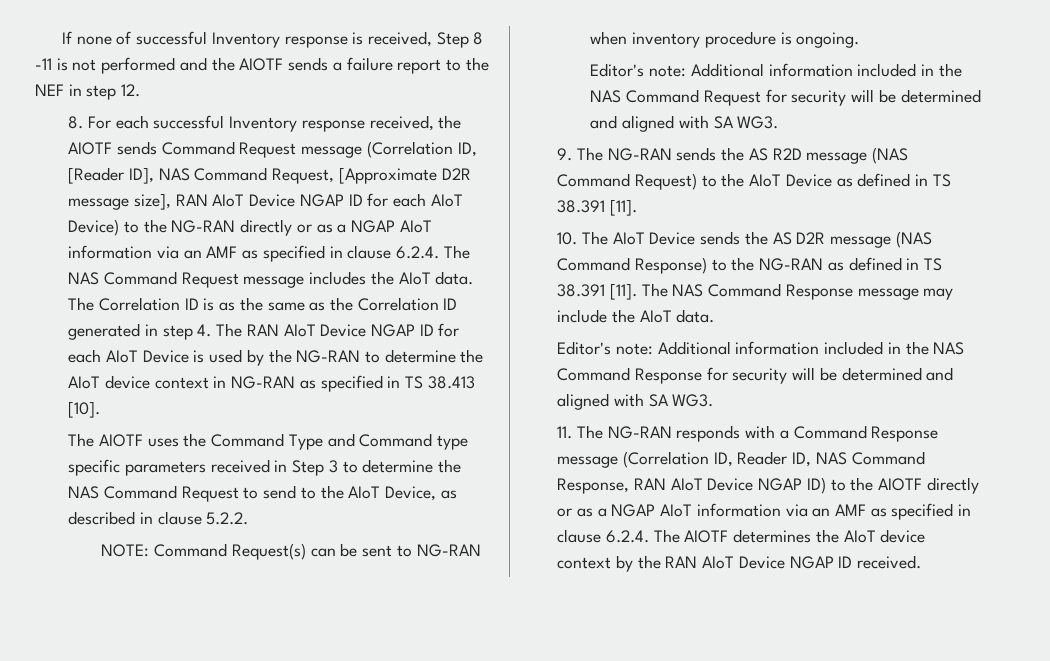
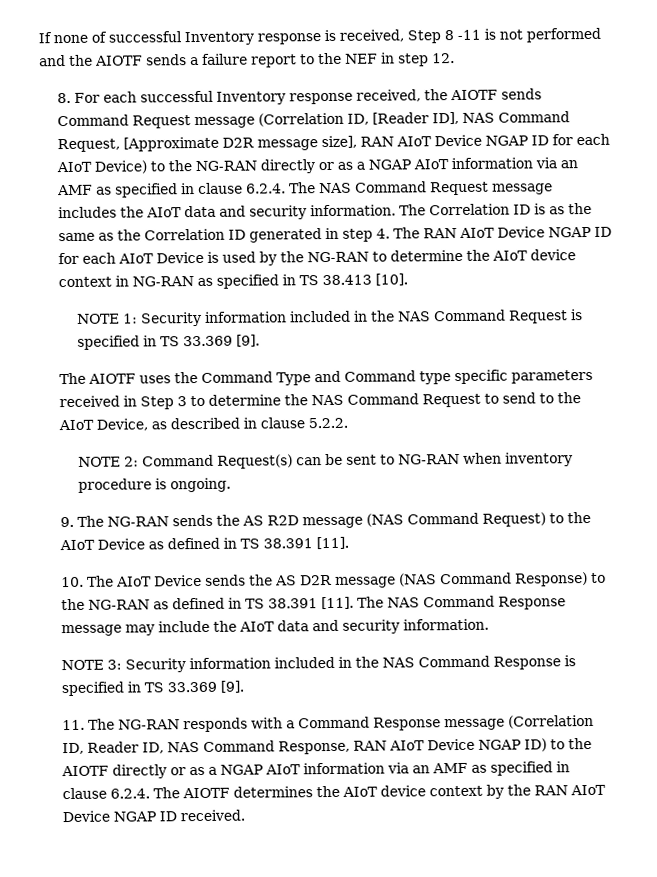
- 8. For each successful Inventory response received, the AIOTF sends Command Request message (Correlation ID, [Reader ID], NAS Command Request, [Approximate D2R message size], RAN AIoT Device NGAP ID for each AIoT Device) to the NG-RAN directly or as a NGAP AIoT information via an AMF as specified in clause 6.2.4. The NAS Command Request message includes the AIoT data.
+ 8. For each successful Inventory response received, the AIOTF sends Command Request message (Correlation ID, [Reader ID], NAS Command Request, [Approximate D2R message size], RAN AIoT Device NGAP ID for each AIoT Device) to the NG-RAN directly or as a NGAP AIoT information via an AMF as specified in clause 6.2.4. The NAS Command Request message includes the AIoT data and security information.
+ NOTE 1: Security information included in the NAS Command Request is specified in TS 33.369 [9].
- NOTE: Command Request(s) can be sent to NG-RAN when inventory procedure is ongoing.
+ NOTE 2: Command Request(s) can be sent to NG-RAN when inventory procedure is ongoing.
- Editor's note: Additional information included in the NAS Command Request for security will be determined and aligned with SA WG3.
- The NAS Command Response message may include the AIoT data.
- Editor's note: Additional information included in the NAS Command Response for security will be determined and aligned with SA WG3.
+ The NAS Command Response message may include the AIoT data and security information.
+ NOTE 3: Security information included in the NAS Command Response is specified in TS 33.369 [9].

